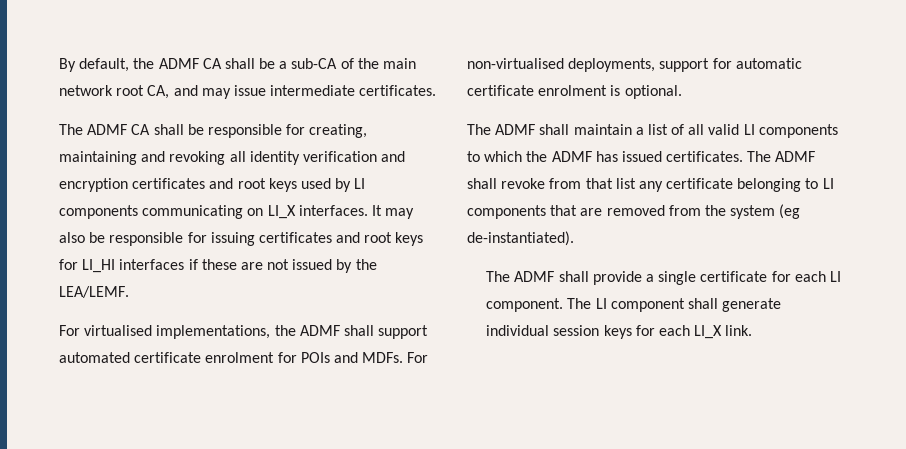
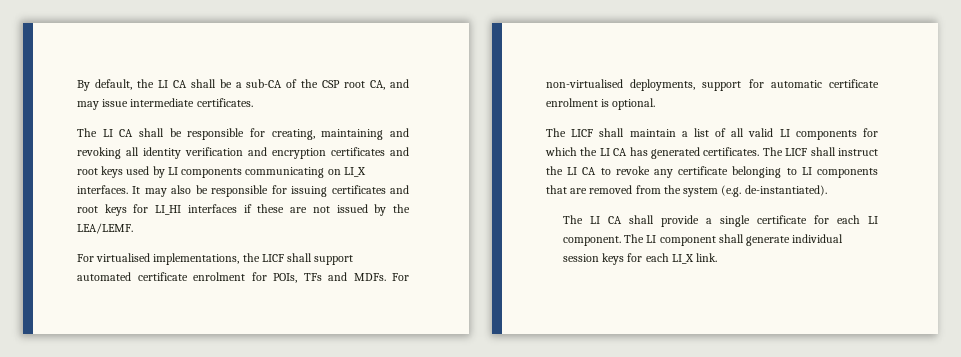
- By default, the ADMF CA shall be a sub-CA of the main network root CA, and may issue intermediate certificates.
+ By default, the LI CA shall be a sub-CA of the CSP root CA, and may issue intermediate certificates.
- The ADMF CA shall be responsible for creating, maintaining and revoking all identity verification and encryption certificates and root keys used by LI components communicating on LI_X interfaces.
+ The LI CA shall be responsible for creating, maintaining and revoking all identity verification and encryption certificates and root keys used by LI components communicating on LI_X interfaces.
- For virtualised implementations, the ADMF shall support automated certificate enrolment for POIs and MDFs.
+ For virtualised implementations, the LICF shall support automated certificate enrolment for POIs, TFs and MDFs.
- The ADMF shall maintain a list of all valid LI components to which the ADMF has issued certificates. The ADMF shall revoke from that list any certificate belonging to LI components that are removed from the system (eg de-instantiated).
+ The LICF shall maintain a list of all valid LI components for which the LI CA has generated certificates. The LICF shall instruct the LI CA to revoke any certificate belonging to LI components that are removed from the system (e.g. de-instantiated).
- The ADMF shall provide a single certificate for each LI component.
+ The LI CA shall provide a single certificate for each LI component.

